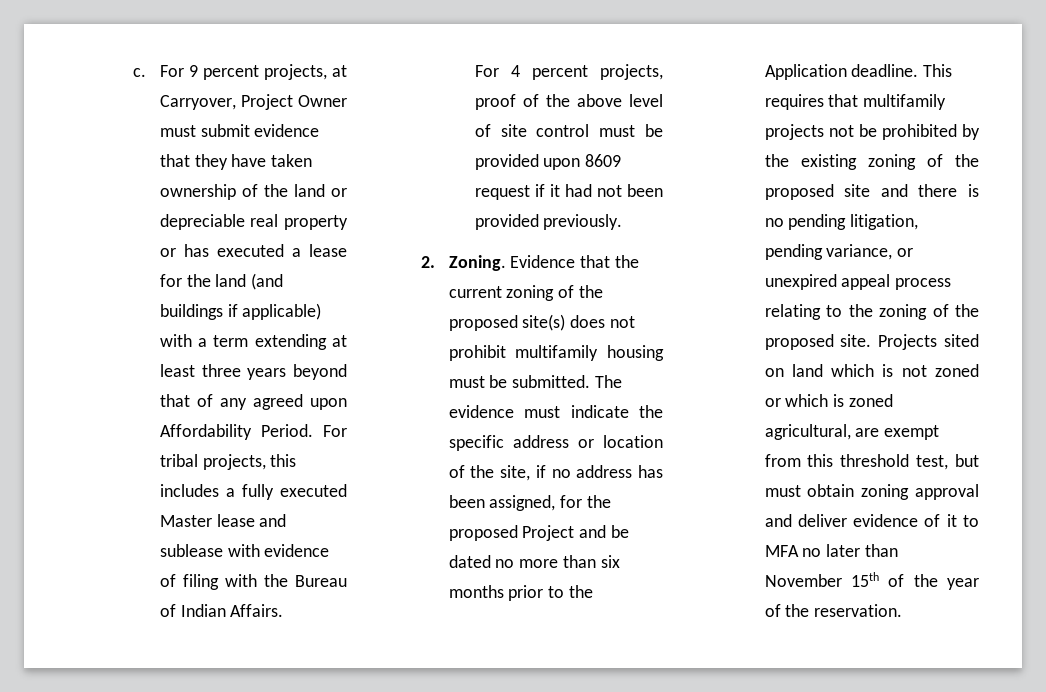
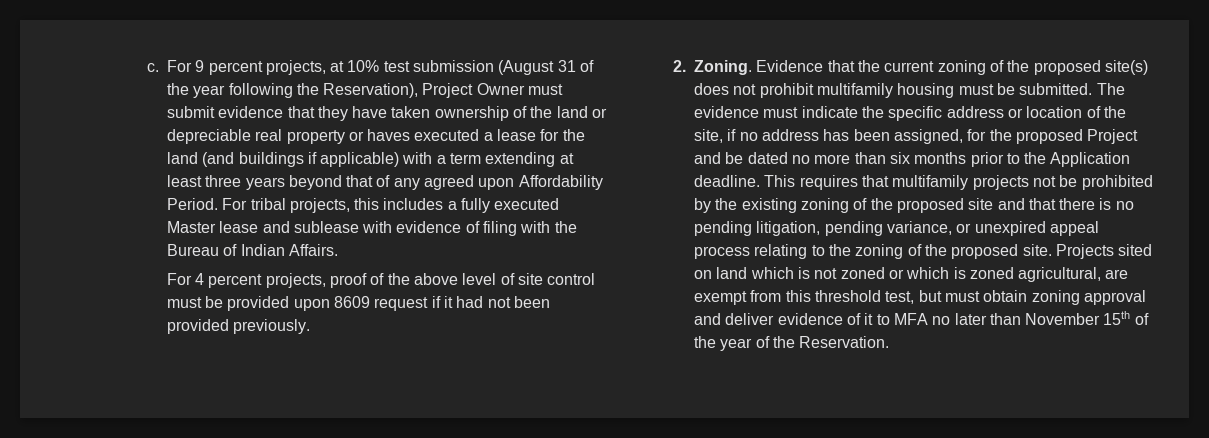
- For 9 percent projects, at Carryover, Project Owner must submit evidence that they have taken ownership of the land or depreciable real property or has executed a lease for the land (and buildings if applicable) with a term extending at least three years beyond that of any agreed upon Affordability Period.
+ For 9 percent projects, at 10% test submission (August 31 of the year following the Reservation), Project Owner must submit evidence that they have taken ownership of the land or depreciable real property or haves executed a lease for the land (and buildings if applicable) with a term extending at least three years beyond that of any agreed upon Affordability Period.
- This requires that multifamily projects not be prohibited by the existing zoning of the proposed site and there is no pending litigation, pending variance, or unexpired appeal process relating to the zoning of the proposed site.
+ This requires that multifamily projects not be prohibited by the existing zoning of the proposed site and that there is no pending litigation, pending variance, or unexpired appeal process relating to the zoning of the proposed site.
- Projects sited on land which is not zoned or which is zoned agricultural, are exempt from this threshold test, but must obtain zoning approval and deliver evidence of it to MFA no later than November 15th of the year of the reservation.
+ Projects sited on land which is not zoned or which is zoned agricultural, are exempt from this threshold test, but must obtain zoning approval and deliver evidence of it to MFA no later than November 15th of the year of the Reservation.

